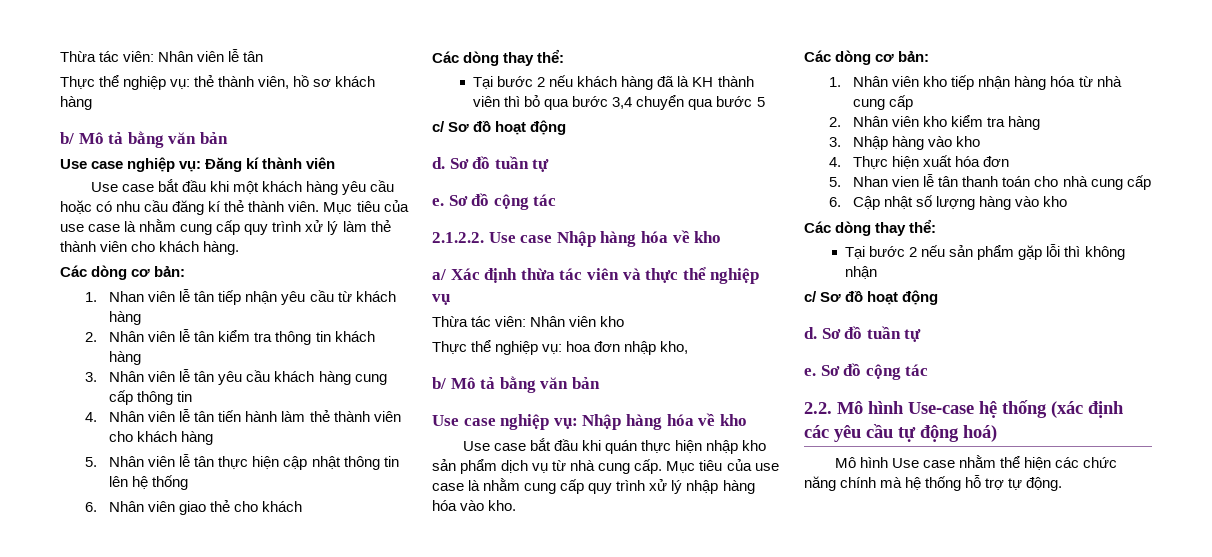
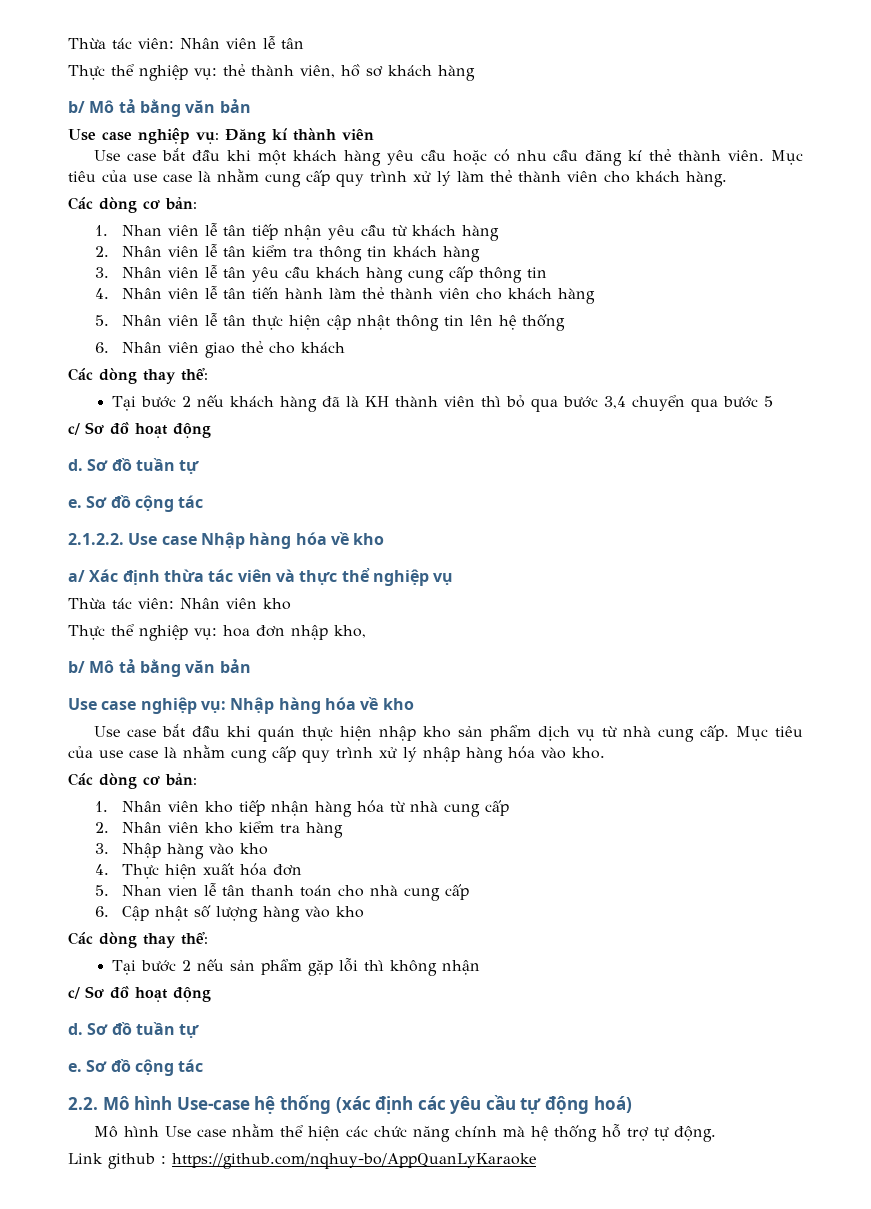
+ Link github : https://github.com/nqhuy-bo/AppQuanLyKaraoke

